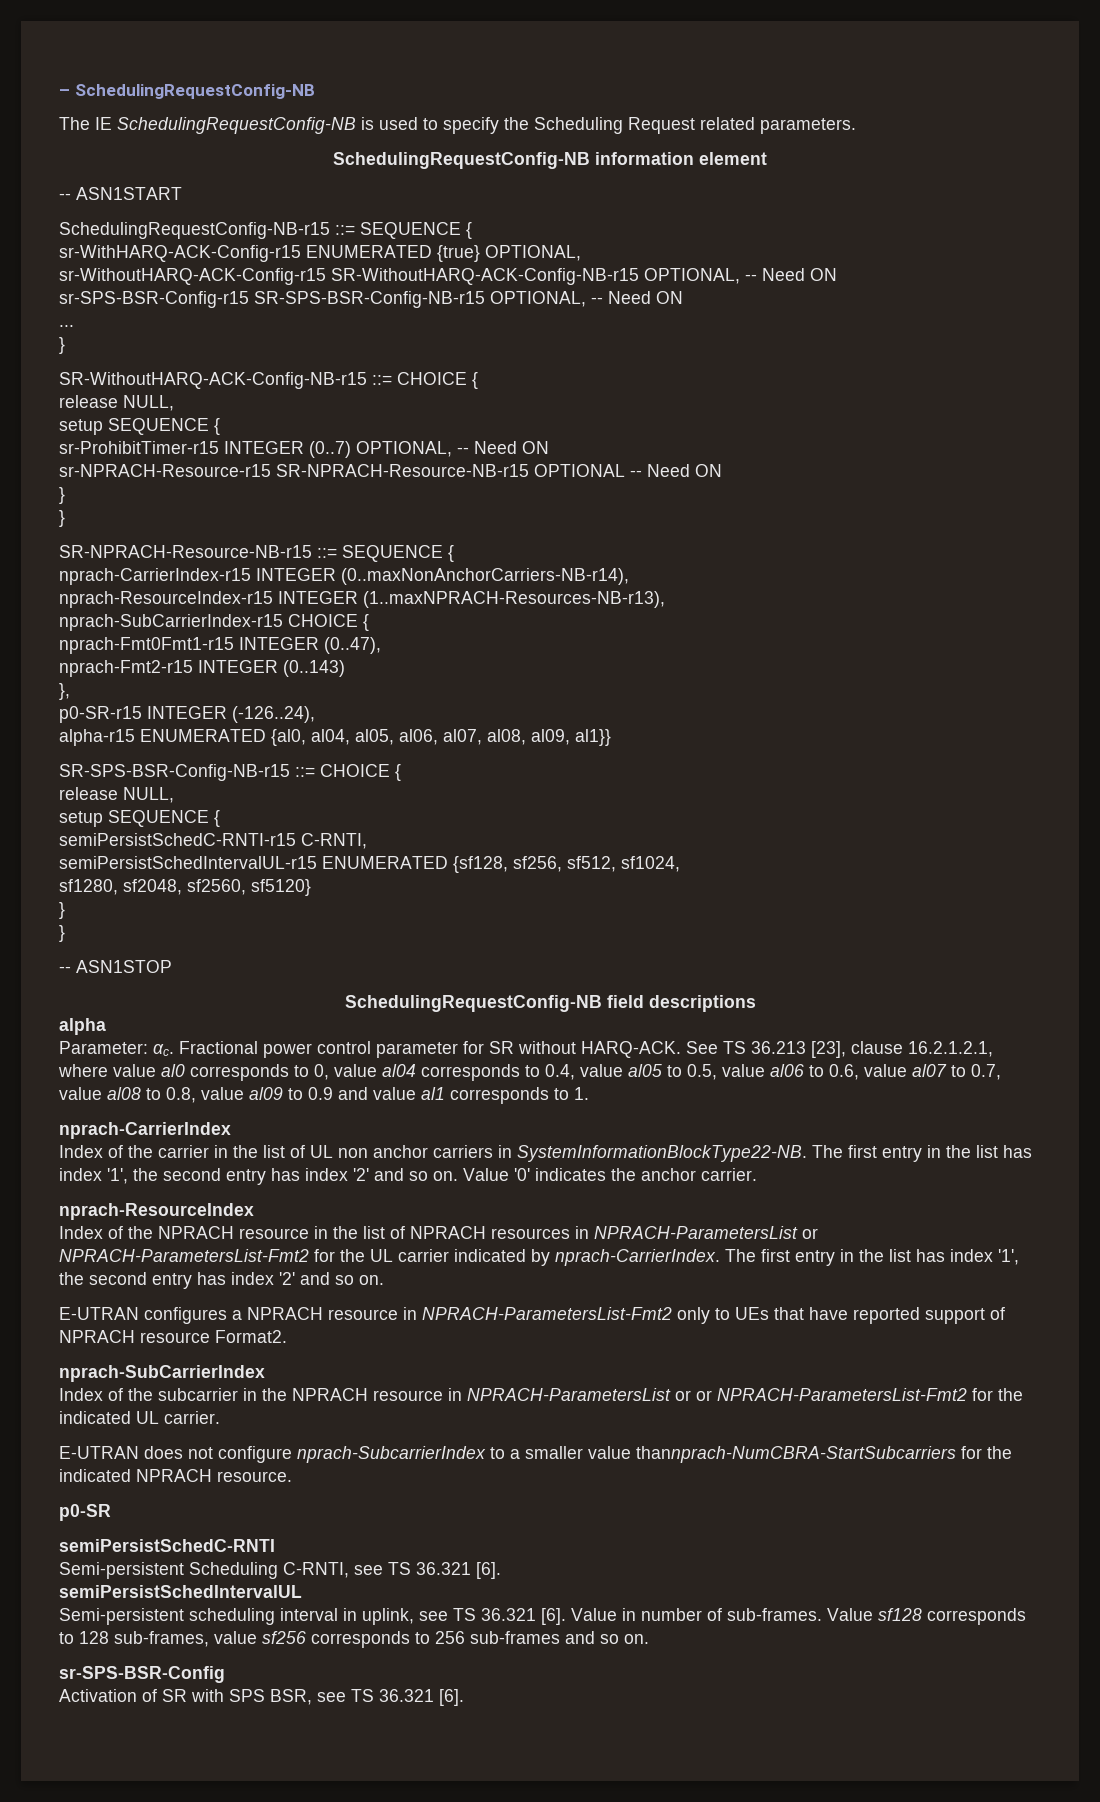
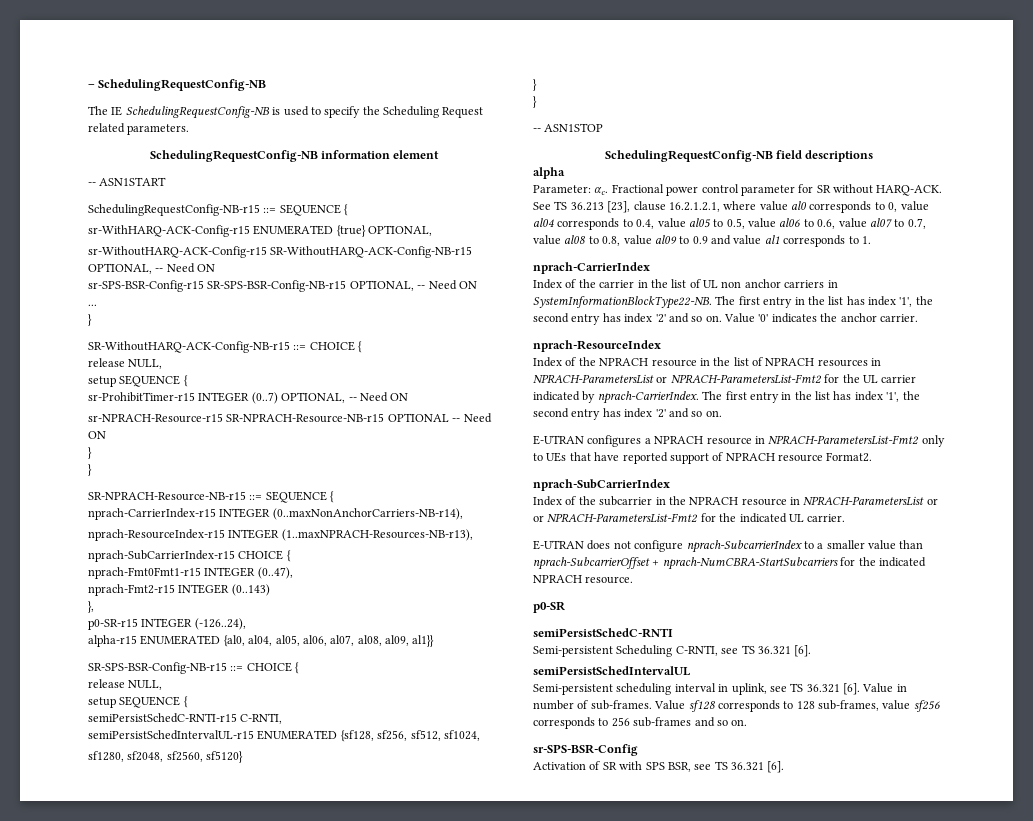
- E-UTRAN does not configure nprach-SubcarrierIndex to a smaller value thannprach-NumCBRA-StartSubcarriers for the indicated NPRACH resource.
+ E-UTRAN does not configure nprach-SubcarrierIndex to a smaller value than nprach-SubcarrierOffset + nprach-NumCBRA-StartSubcarriers for the indicated NPRACH resource.

